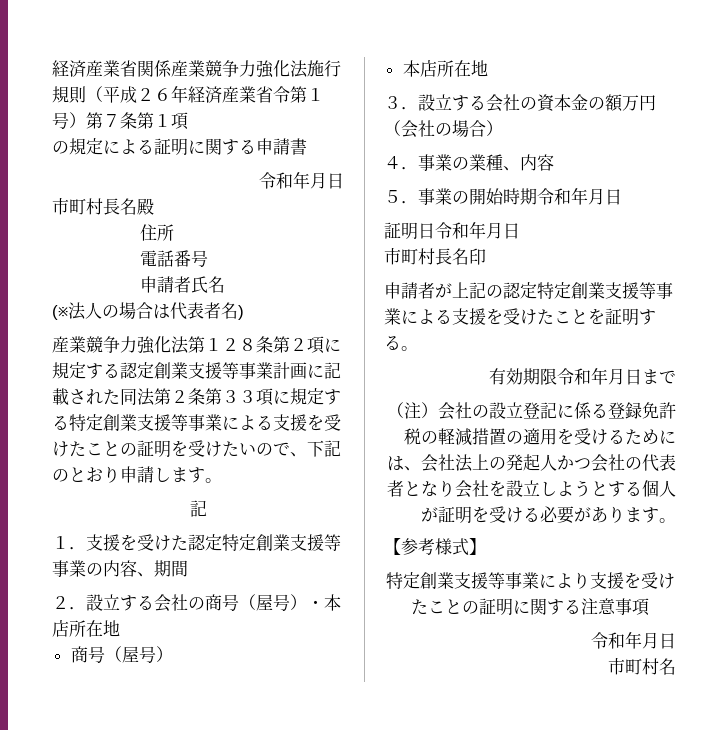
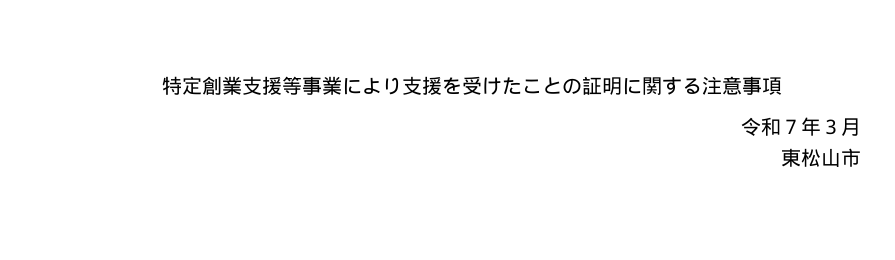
- 経済産業省関係産業競争力強化法施行規則（平成２６年経済産業省令第１号）第７条第１項
- の規定による証明に関する申請書
- 令和年月日
- 市町村長名殿
- 住所
- 電話番号
- 申請者氏名
- (※法人の場合は代表者名)
- 産業競争力強化法第１２８条第２項に規定する認定創業支援等事業計画に記載された同法第２条第３３項に規定する特定創業支援等事業による支援を受けたことの証明を受けたいので、下記のとおり申請します。
- 記
- １．支援を受けた認定特定創業支援等事業の内容、期間
- ２．設立する会社の商号（屋号）・本店所在地
- 商号（屋号）
- 本店所在地
- ３．設立する会社の資本金の額万円（会社の場合）
- ４．事業の業種、内容
- ５．事業の開始時期令和年月日
- 証明日令和年月日
- 市町村長名印
- 申請者が上記の認定特定創業支援等事業による支援を受けたことを証明する。
- 有効期限令和年月日まで
- （注）会社の設立登記に係る登録免許税の軽減措置の適用を受けるためには、会社法上の発起人かつ会社の代表者となり会社を設立しようとする個人が証明を受ける必要があります。
- 【参考様式】
  特定創業支援等事業により支援を受けたことの証明に関する注意事項
- 令和年月日
- 市町村名
+ 令和７年３月
+ 東松山市

